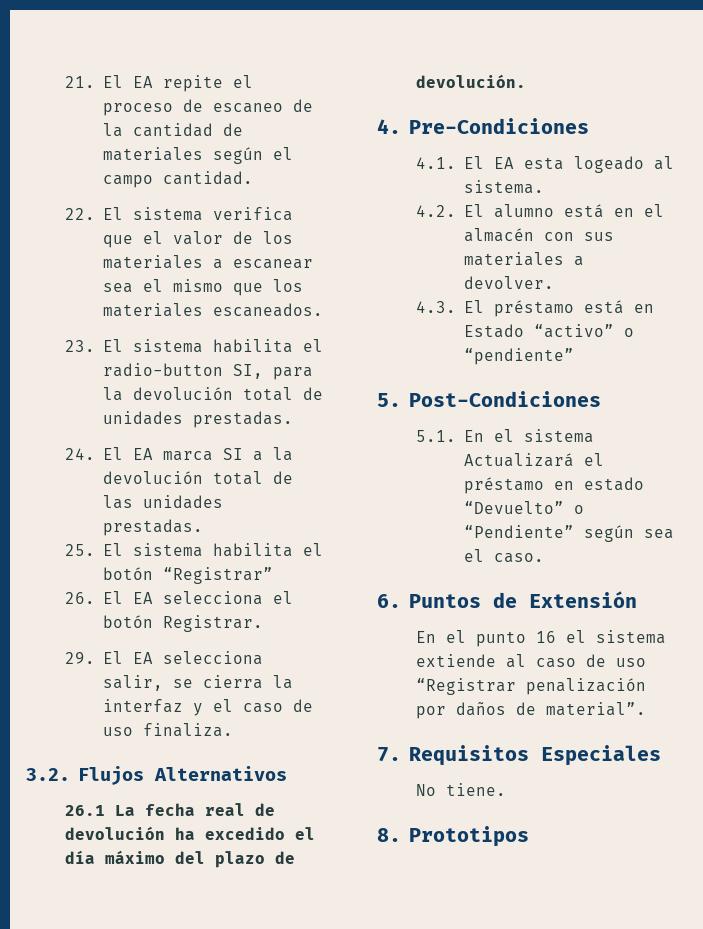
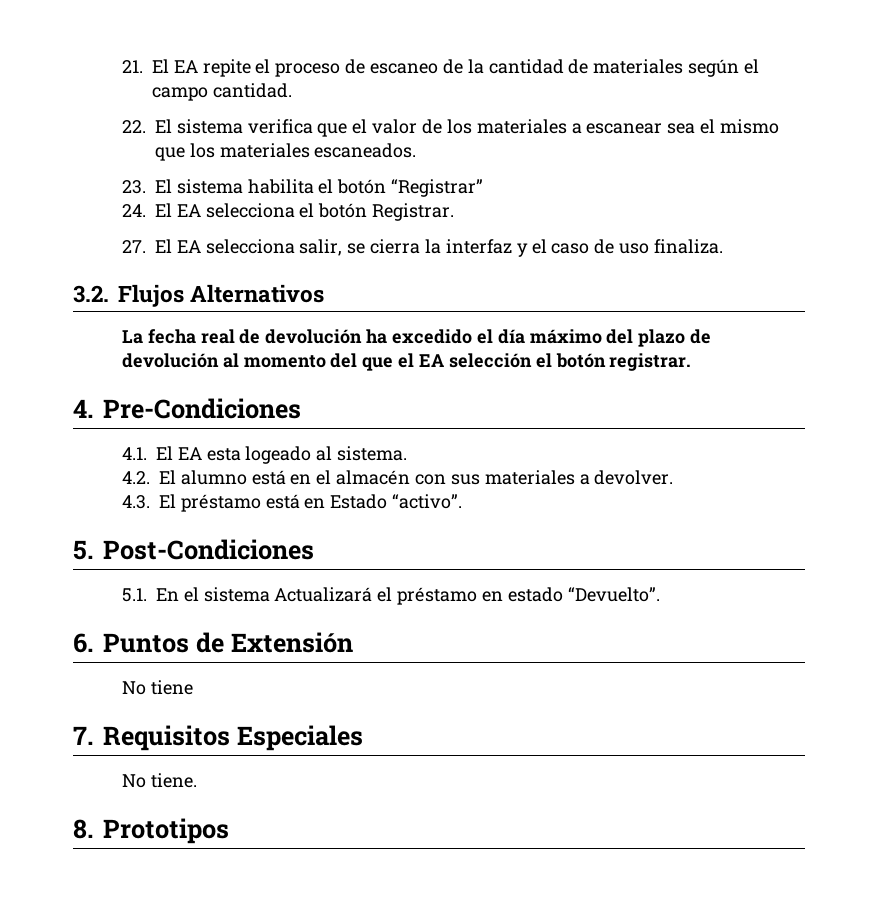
- 23. El sistema habilita el radio-button SI, para la devolución total de unidades prestadas.
- 24. El EA marca SI a la devolución total de las unidades prestadas.
- 25. El sistema habilita el botón “Registrar”
+ 23. El sistema habilita el botón “Registrar”
- 26. El EA selecciona el botón Registrar.
+ 24. El EA selecciona el botón Registrar.
- 29. El EA selecciona salir, se cierra la interfaz y el caso de uso finaliza.
+ 27. El EA selecciona salir, se cierra la interfaz y el caso de uso finaliza.
- 26.1 La fecha real de devolución ha excedido el día máximo del plazo de devolución.
+ La fecha real de devolución ha excedido el día máximo del plazo de devolución al momento del que el EA selección el botón registrar.
- 4.3. El préstamo está en Estado “activo” o “pendiente”
+ 4.3. El préstamo está en Estado “activo”.
- 5.1. En el sistema Actualizará el préstamo en estado “Devuelto” o “Pendiente” según sea el caso.
+ 5.1. En el sistema Actualizará el préstamo en estado “Devuelto”.
  6. Puntos de Extensión
- En el punto 16 el sistema extiende al caso de uso “Registrar penalización por daños de material”.
+ No tiene

